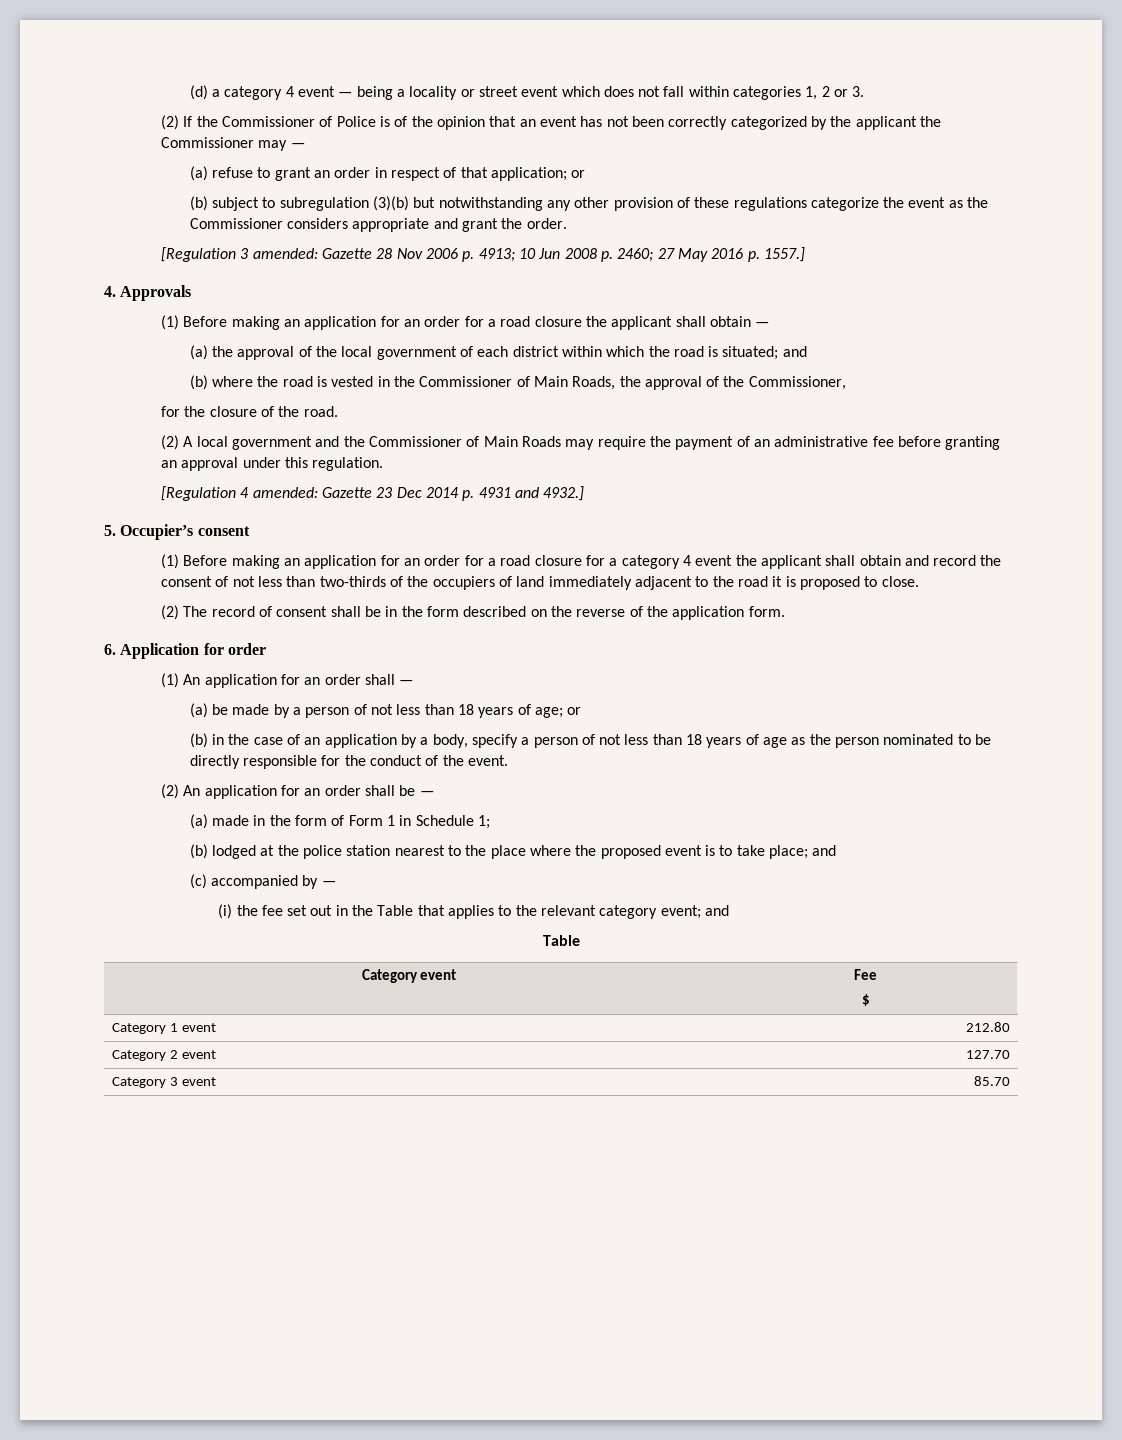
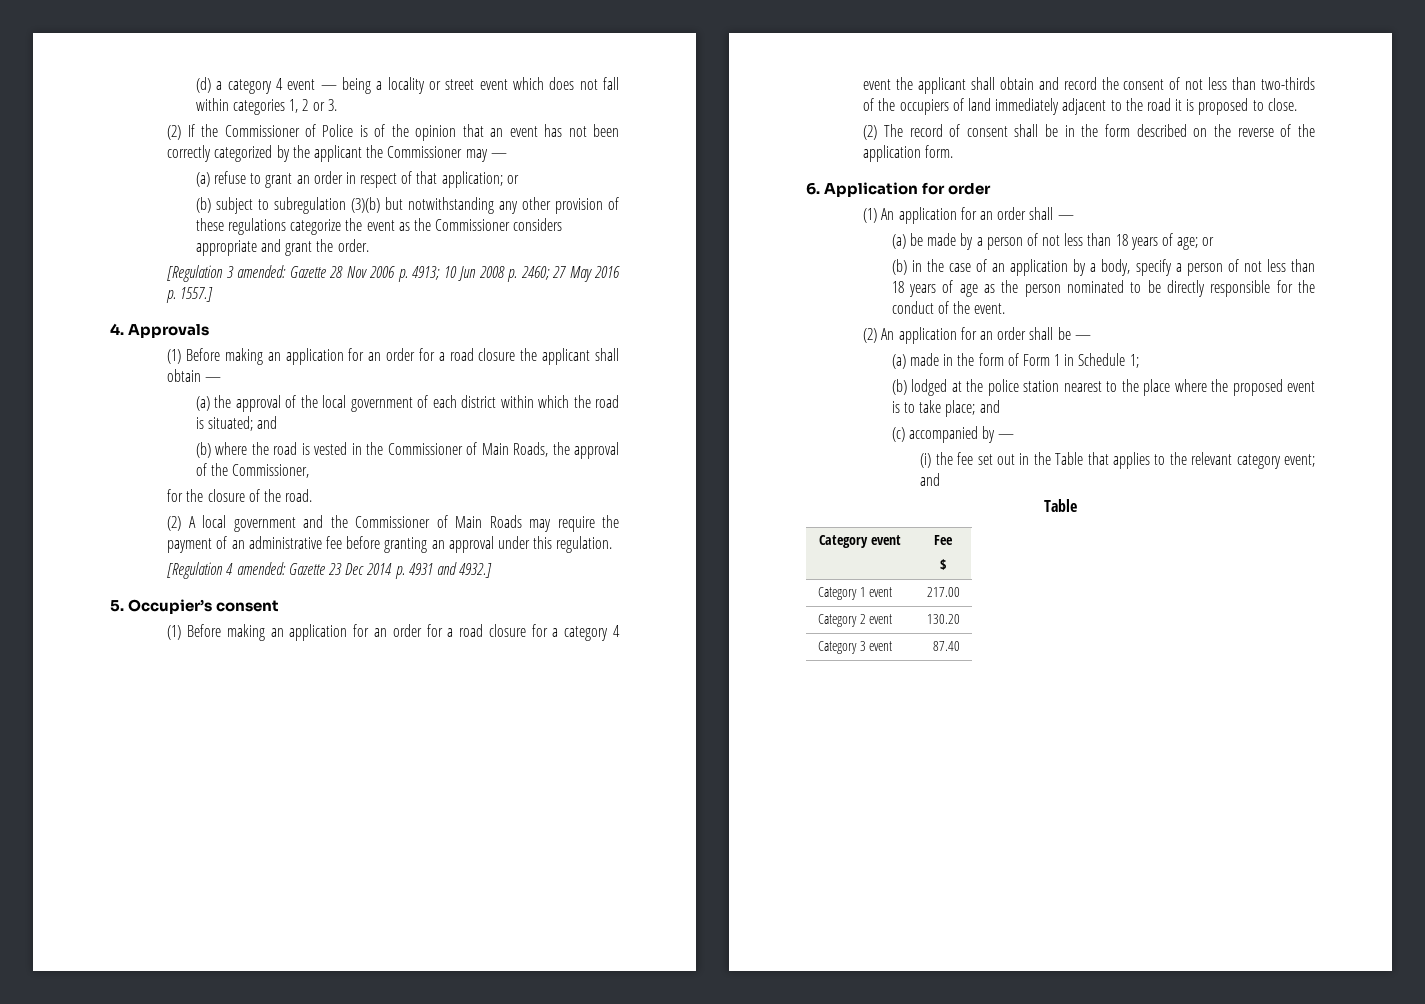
- Category 1 event | 212.80
+ Category 1 event | 217.00
- Category 2 event | 127.70
+ Category 2 event | 130.20
- Category 3 event | 85.70
+ Category 3 event | 87.40

